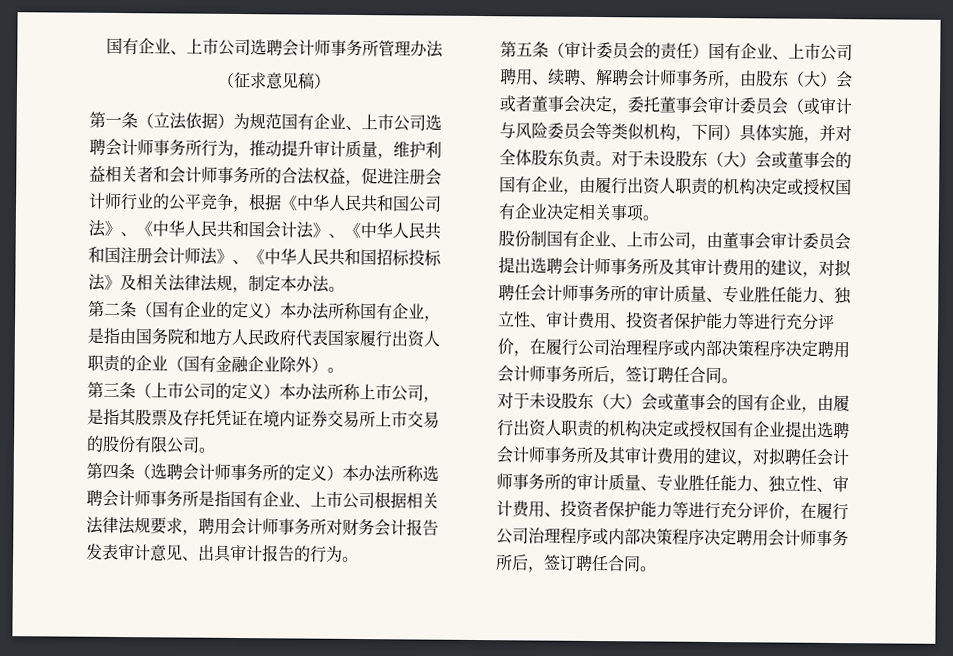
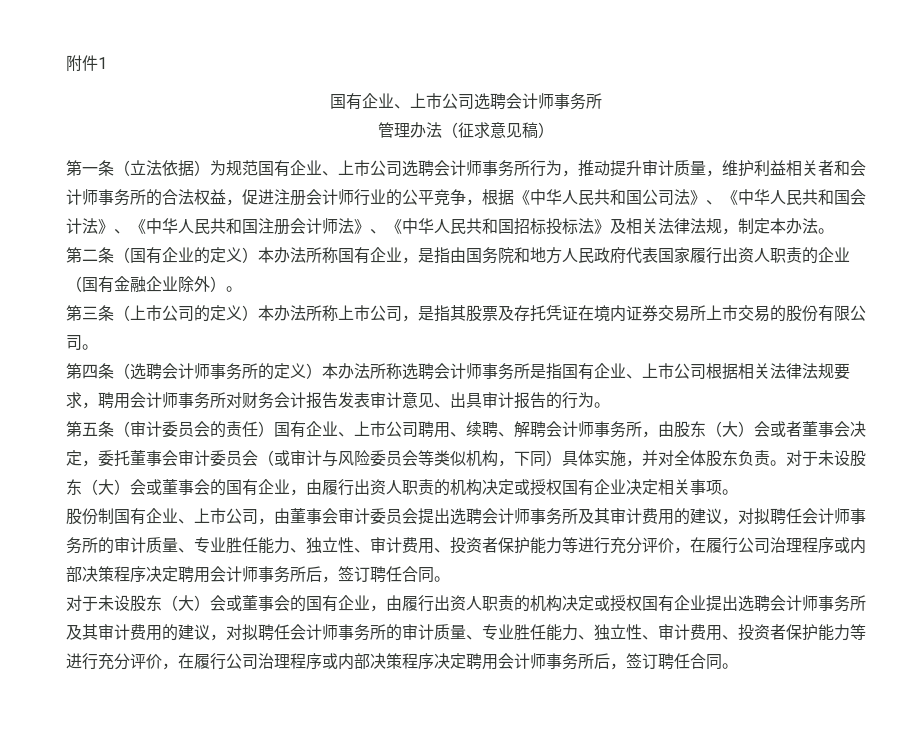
- 国有企业、上市公司选聘会计师事务所管理办法
- （征求意见稿）
+ 附件1
+ 国有企业、上市公司选聘会计师事务所
+ 管理办法（征求意见稿）

